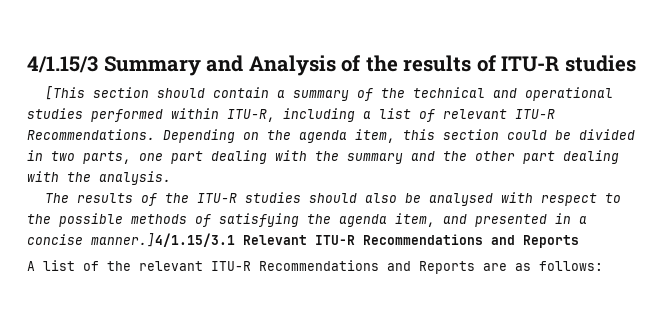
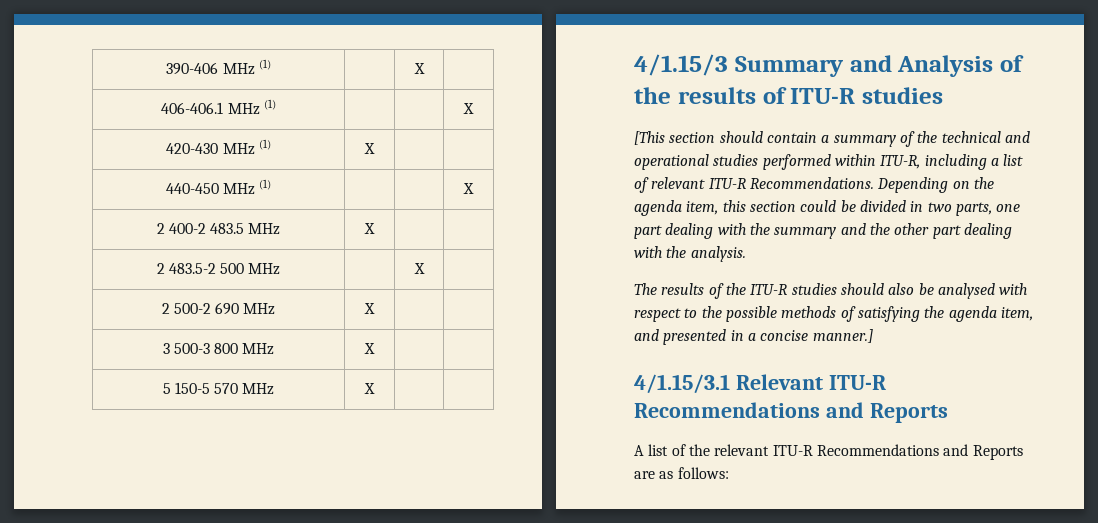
+ 390-406 MHz (1) | | X |
+ 406-406.1 MHz (1) | | | X
+ 420-430 MHz (1) | X | |
+ 440-450 MHz (1) | | | X
+ 2 400-2 483.5 MHz | X | |
+ 2 483.5-2 500 MHz | | X |
+ 2 500-2 690 MHz | X | |
+ 3 500-3 800 MHz | X | |
+ 5 150-5 570 MHz | X | |
- The results of the ITU-R studies should also be analysed with respect to the possible methods of satisfying the agenda item, and presented in a concise manner.]4/1.15/3.1 Relevant ITU-R Recommendations and Reports
+ The results of the ITU-R studies should also be analysed with respect to the possible methods of satisfying the agenda item, and presented in a concise manner.]
+ 4/1.15/3.1 Relevant ITU-R Recommendations and Reports

